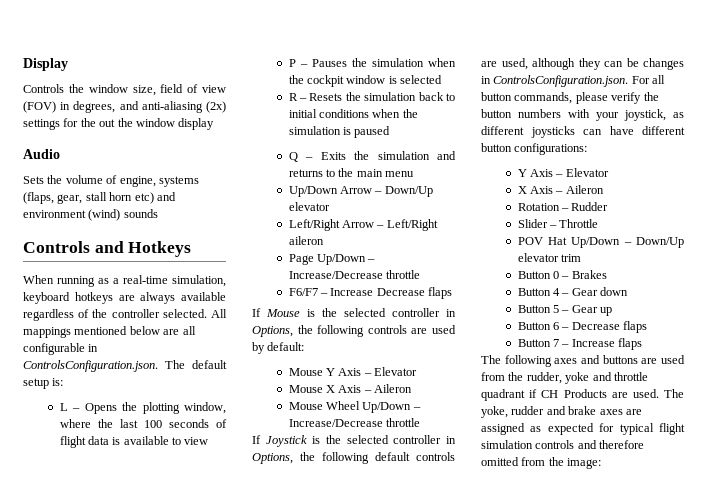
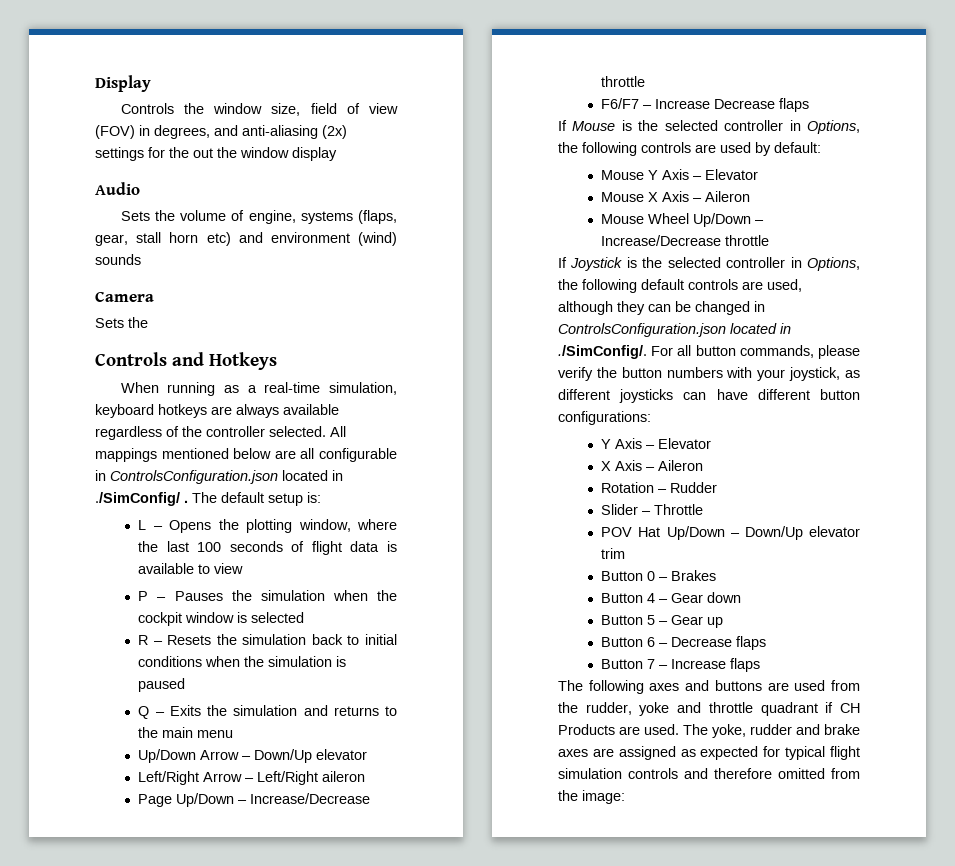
+ Camera
+ Sets the
- All mappings mentioned below are all configurable in ControlsConfiguration.json. The default setup is:
+ All mappings mentioned below are all configurable in ControlsConfiguration.json located in ./SimConfig/ . The default setup is:
- If Joystick is the selected controller in Options, the following default controls are used, although they can be changes in ControlsConfiguration.json. For all button commands, please verify the button numbers with your joystick, as different joysticks can have different button configurations:
+ If Joystick is the selected controller in Options, the following default controls are used, although they can be changed in ControlsConfiguration.json located in ./SimConfig/. For all button commands, please verify the button numbers with your joystick, as different joysticks can have different button configurations:

